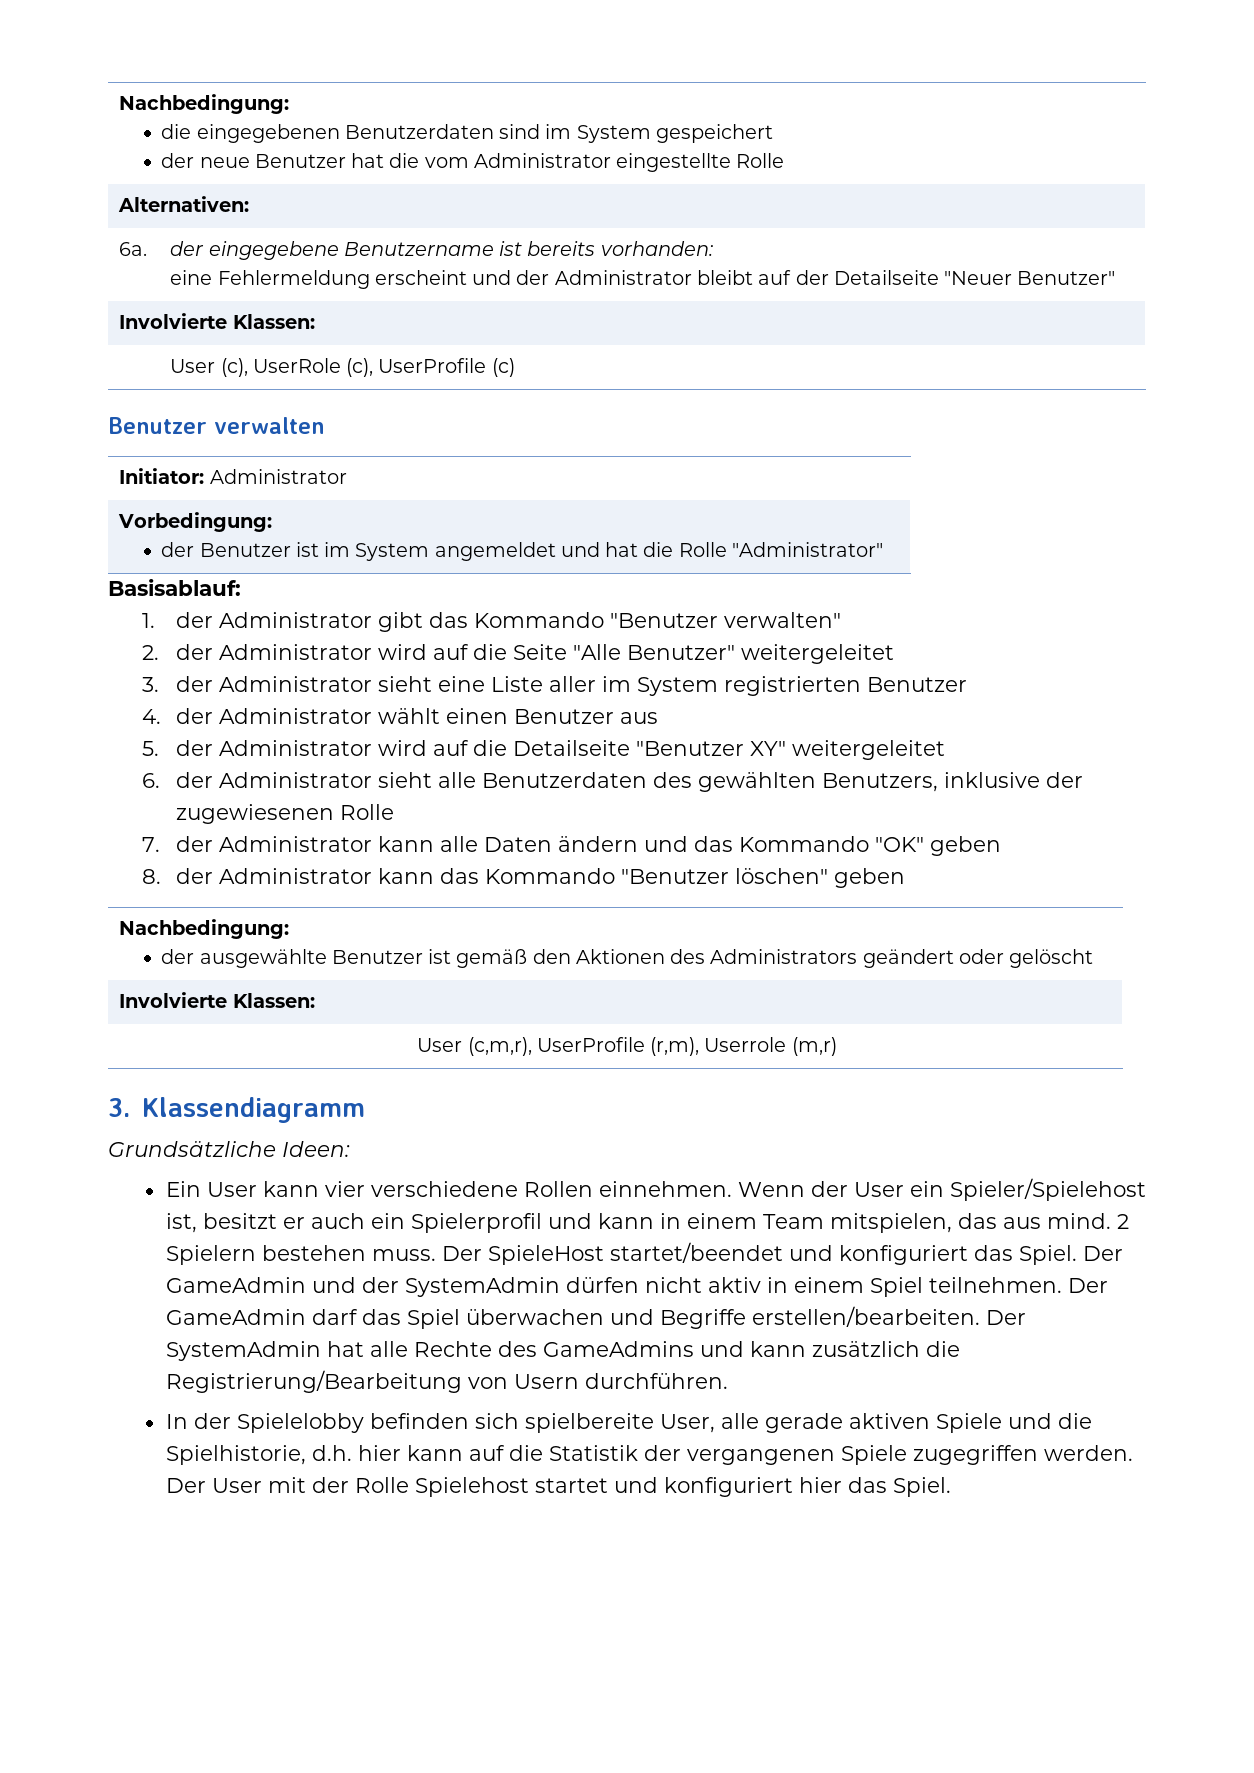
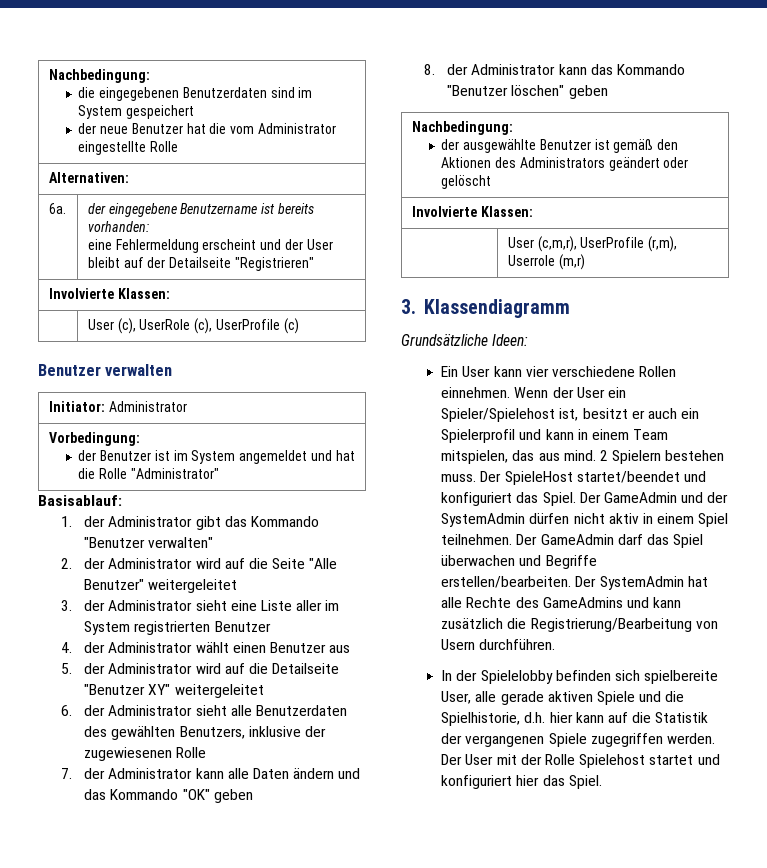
  6a. | der eingegebene Benutzername ist bereits vorhanden:
- eine Fehlermeldung erscheint und der Administrator bleibt auf der Detailseite "Neuer Benutzer"
+ eine Fehlermeldung erscheint und der User bleibt auf der Detailseite "Registrieren"

